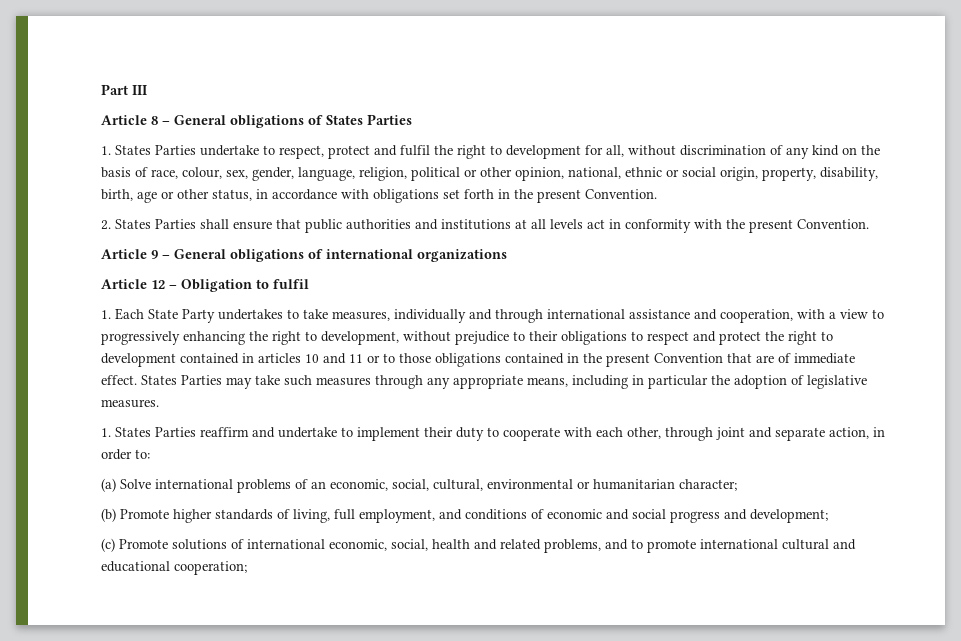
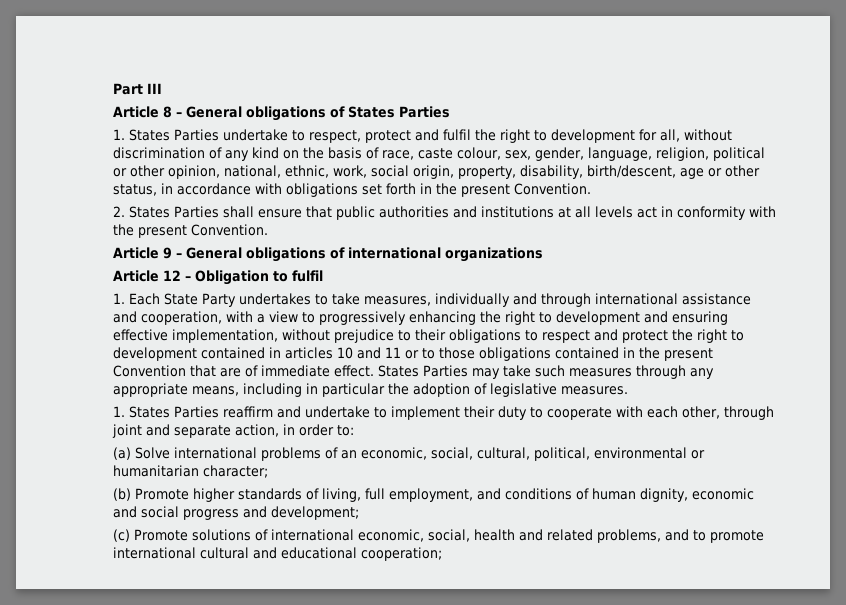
- 1. States Parties undertake to respect, protect and fulfil the right to development for all, without discrimination of any kind on the basis of race, colour, sex, gender, language, religion, political or other opinion, national, ethnic or social origin, property, disability, birth, age or other status, in accordance with obligations set forth in the present Convention.
+ 1. States Parties undertake to respect, protect and fulfil the right to development for all, without discrimination of any kind on the basis of race, caste colour, sex, gender, language, religion, political or other opinion, national, ethnic, work, social origin, property, disability, birth/descent, age or other status, in accordance with obligations set forth in the present Convention.
- 1. Each State Party undertakes to take measures, individually and through international assistance and cooperation, with a view to progressively enhancing the right to development, without prejudice to their obligations to respect and protect the right to development contained in articles 10 and 11 or to those obligations contained in the present Convention that are of immediate effect.
+ 1. Each State Party undertakes to take measures, individually and through international assistance and cooperation, with a view to progressively enhancing the right to development and ensuring effective implementation, without prejudice to their obligations to respect and protect the right to development contained in articles 10 and 11 or to those obligations contained in the present Convention that are of immediate effect.
- (a) Solve international problems of an economic, social, cultural, environmental or humanitarian character;
+ (a) Solve international problems of an economic, social, cultural, political, environmental or humanitarian character;
- (b) Promote higher standards of living, full employment, and conditions of economic and social progress and development;
+ (b) Promote higher standards of living, full employment, and conditions of human dignity, economic and social progress and development;

